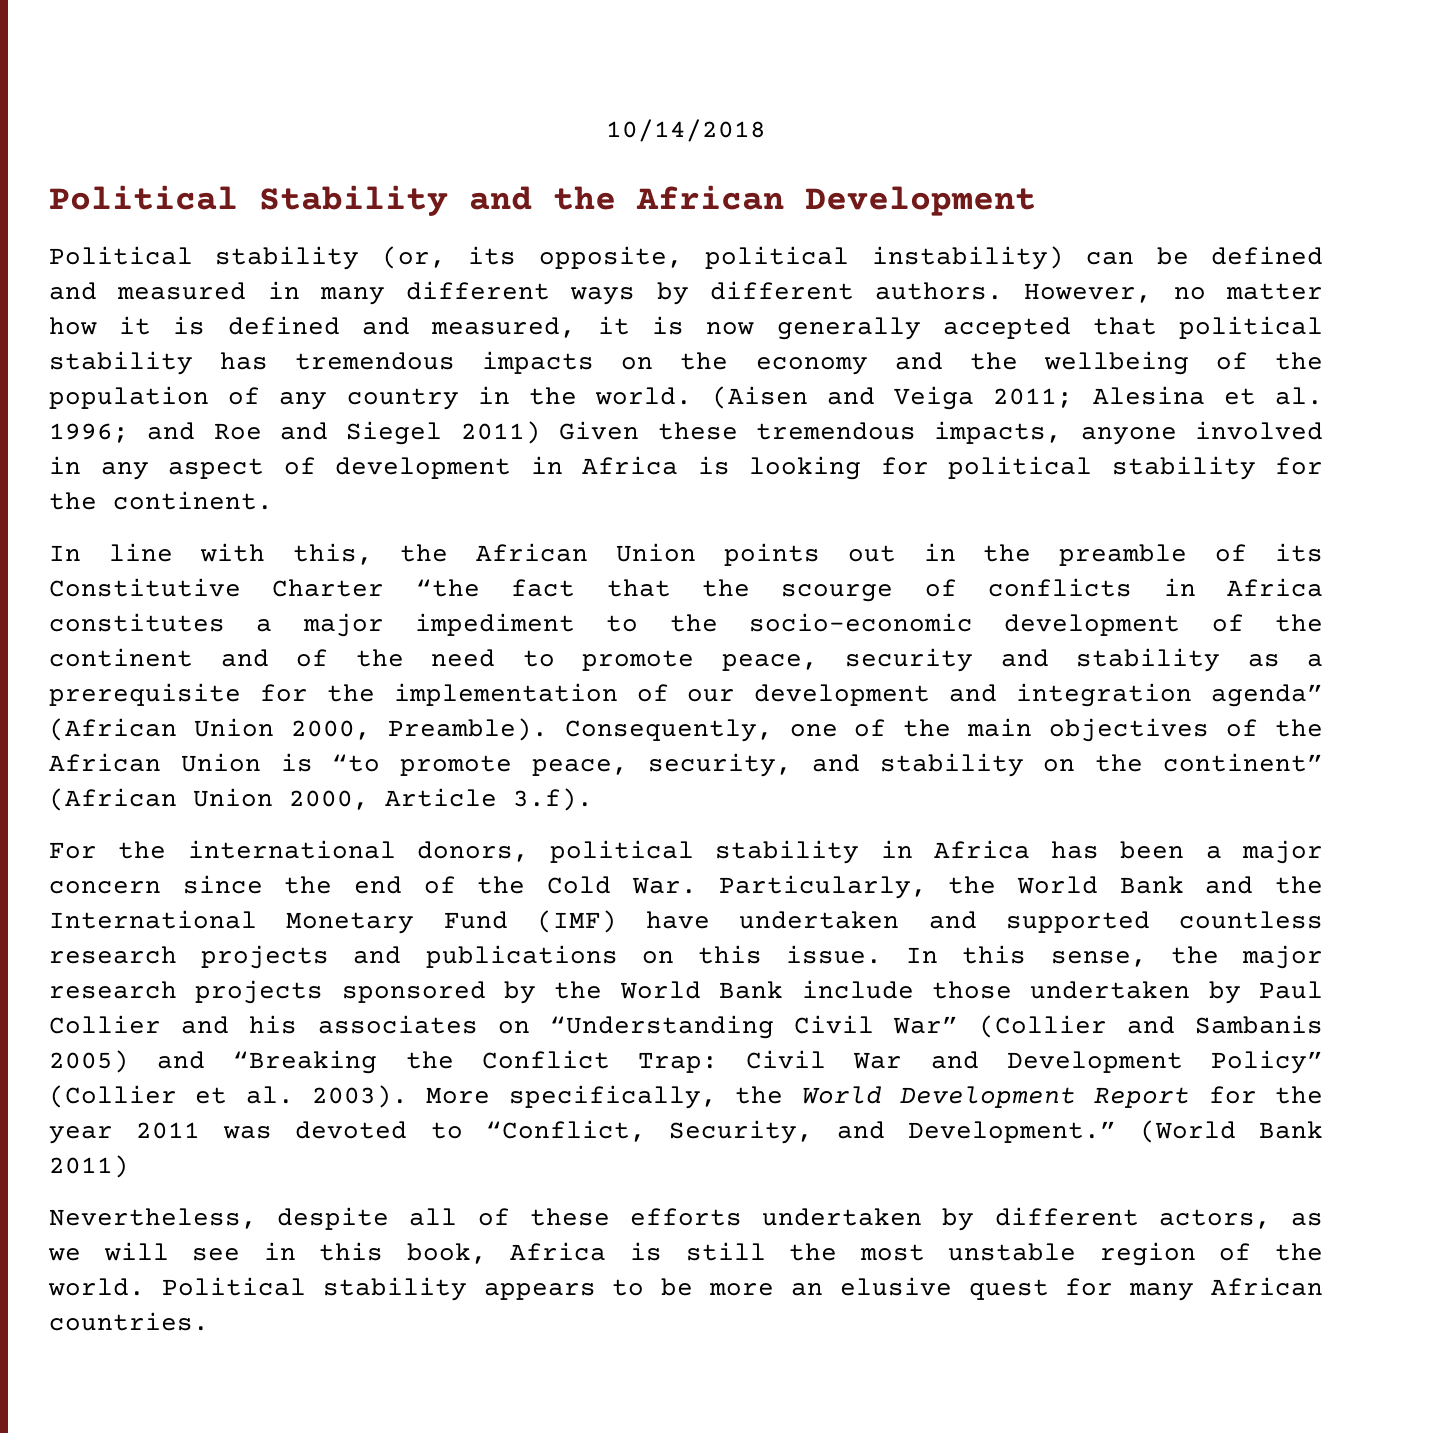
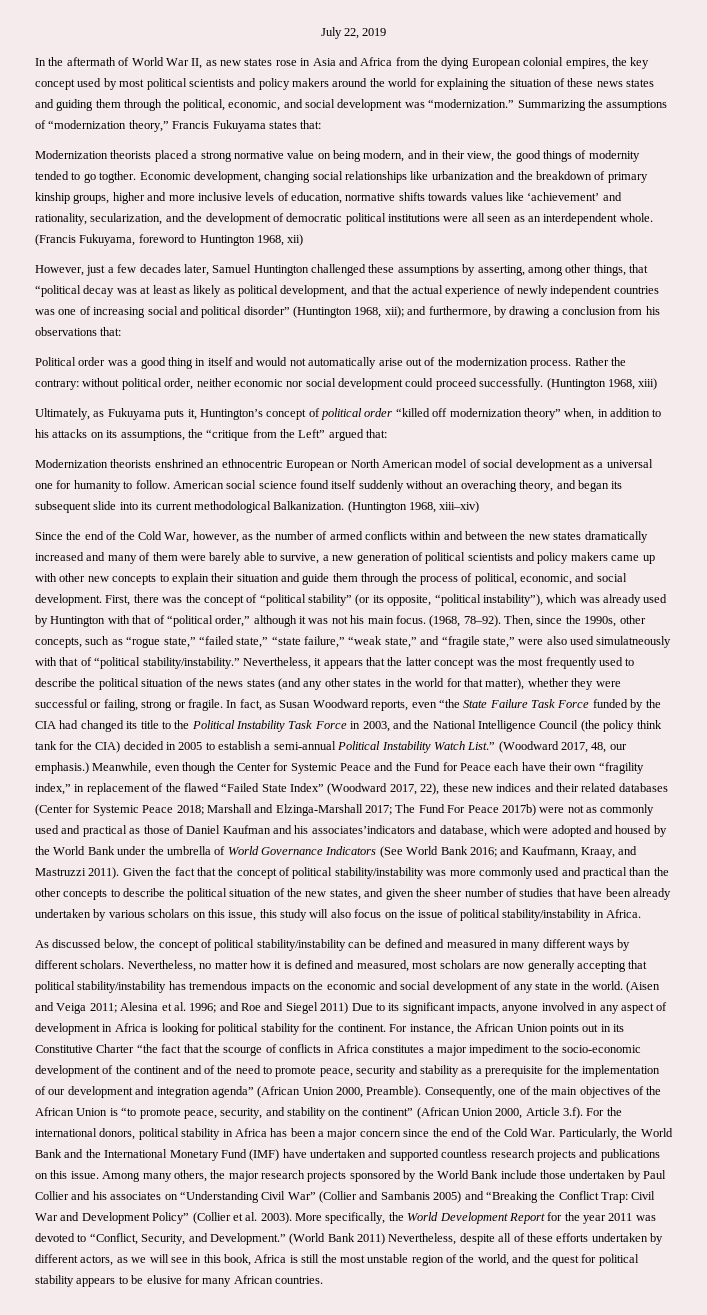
- 10/14/2018
- Political Stability and the African Development
- Political stability (or, its opposite, political instability) can be defined and measured in many different ways by different authors. However, no matter how it is defined and measured, it is now generally accepted that political stability has tremendous impacts on the economy and the wellbeing of the population of any country in the world.
+ July 22, 2019
+ In the aftermath of World War II, as new states rose in Asia and Africa from the dying European colonial empires, the key concept used by most political scientists and policy makers around the world for explaining the situation of these news states and guiding them through the political, economic, and social development was “modernization.” Summarizing the assumptions of “modernization theory,” Francis Fukuyama states that:
+ Modernization theorists placed a strong normative value on being modern, and in their view, the good things of modernity tended to go togther. Economic development, changing social relationships like urbanization and the breakdown of primary kinship groups, higher and more inclusive levels of education, normative shifts towards values like ‘achievement’ and rationality, secularization, and the development of democratic political institutions were all seen as an interdependent whole. (Francis Fukuyama, foreword to Huntington 1968, xii)
+ However, just a few decades later, Samuel Huntington challenged these assumptions by asserting, among other things, that “political decay was at least as likely as political development, and that the actual experience of newly independent countries was one of increasing social and political disorder” (Huntington 1968, xii); and furthermore, by drawing a conclusion from his observations that:
+ Political order was a good thing in itself and would not automatically arise out of the modernization process. Rather the contrary: without political order, neither economic nor social development could proceed successfully. (Huntington 1968, xiii)
+ Ultimately, as Fukuyama puts it, Huntington’s concept of political order “killed off modernization theory” when, in addition to his attacks on its assumptions, the “critique from the Left” argued that:
+ Modernization theorists enshrined an ethnocentric European or North American model of social development as a universal one for humanity to follow. American social science found itself suddenly without an overaching theory, and began its subsequent slide into its current methodological Balkanization. (Huntington 1968, xiii–xiv)
+ Since the end of the Cold War, however, as the number of armed conflicts within and between the new states dramatically increased and many of them were barely able to survive, a new generation of political scientists and policy makers came up with other new concepts to explain their situation and guide them through the process of political, economic, and social development. First, there was the concept of “political stability” (or its opposite, “political instability”), which was already used by Huntington with that of “political order,” although it was not his main focus. (1968, 78–92). Then, since the 1990s, other concepts, such as “rogue state,” “failed state,” “state failure,” “weak state,” and “fragile state,” were also used simulatneously with that of “political stability/instability.” Nevertheless, it appears that the latter concept was the most frequently used to describe the political situation of the news states (and any other states in the world for that matter), whether they were successful or failing, strong or fragile. In fact, as Susan Woodward reports, even “the State Failure Task Force funded by the CIA had changed its title to the Political Instability Task Force in 2003, and the National Intelligence Council (the policy think tank for the CIA) decided in 2005 to establish a semi-annual Political Instability Watch List.” (Woodward 2017, 48, our emphasis.) Meanwhile, even though the Center for Systemic Peace and the Fund for Peace each have their own “fragility index,” in replacement of the flawed “Failed State Index” (Woodward 2017, 22), these new indices and their related databases (Center for Systemic Peace 2018; Marshall and Elzinga-Marshall 2017; The Fund For Peace 2017b) were not as commonly used and practical as those of Daniel Kaufman and his associates’indicators and database, which were adopted and housed by the World Bank under the umbrella of World Governance Indicators (See World Bank 2016; and Kaufmann, Kraay, and Mastruzzi 2011). Given the fact that the concept of political stability/instability was more commonly used and practical than the other concepts to describe the political situation of the new states, and given the sheer number of studies that have been already undertaken by various scholars on this issue, this study will also focus on the issue of political stability/instability in Africa.
+ As discussed below, the concept of political stability/instability can be defined and measured in many different ways by different scholars. Nevertheless, no matter how it is defined and measured, most scholars are now generally accepting that political stability/instability has tremendous impacts on the economic and social development of any state in the world.
- and Roe and Siegel 2011) Given these tremendous impacts, anyone involved in any aspect of development in Africa is looking for political stability for the continent.
- In line with this, the African Union points out in the preamble of its Constitutive Charter “the fact that the scourge of conflicts in Africa constitutes a major impediment to the socio-economic development of the continent and of the need to promote peace, security and stability as a prerequisite for the implementation of our development and integration agenda” (African Union 2000, Preamble).
+ and Roe and Siegel 2011) Due to its significant impacts, anyone involved in any aspect of development in Africa is looking for political stability for the continent. For instance, the African Union points out in its Constitutive Charter “the fact that the scourge of conflicts in Africa constitutes a major impediment to the socio-economic development of the continent and of the need to promote peace, security and stability as a prerequisite for the implementation of our development and integration agenda” (African Union 2000, Preamble).
- Consequently, one of the main objectives of the African Union is “to promote peace, security, and stability on the continent” (African Union 2000, Article 3.f).
- For the international donors, political stability in Africa has been a major concern since the end of the Cold War. Particularly, the World Bank and the International Monetary Fund (IMF) have undertaken and supported countless research projects and publications on this issue.
+ Consequently, one of the main objectives of the African Union is “to promote peace, security, and stability on the continent” (African Union 2000, Article 3.f). For the international donors, political stability in Africa has been a major concern since the end of the Cold War. Particularly, the World Bank and the International Monetary Fund (IMF) have undertaken and supported countless research projects and publications on this issue.
- In this sense, the major research projects sponsored by the World Bank include those undertaken by Paul Collier and his associates on “Understanding Civil War” (Collier and Sambanis 2005) and “Breaking the Conflict Trap: Civil War and Development Policy” (Collier et al. 2003).
+ Among many others, the major research projects sponsored by the World Bank include those undertaken by Paul Collier and his associates on “Understanding Civil War” (Collier and Sambanis 2005) and “Breaking the Conflict Trap: Civil War and Development Policy” (Collier et al. 2003).
- (World Bank 2011)
- Nevertheless, despite all of these efforts undertaken by different actors, as we will see in this book, Africa is still the most unstable region of the world. Political stability appears to be more an elusive quest for many African countries.
+ (World Bank 2011) Nevertheless, despite all of these efforts undertaken by different actors, as we will see in this book, Africa is still the most unstable region of the world, and the quest for political stability appears to be elusive for many African countries.

